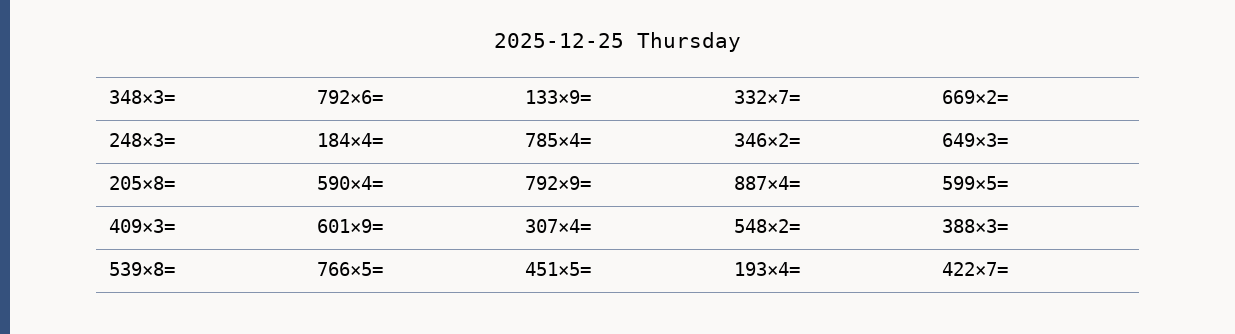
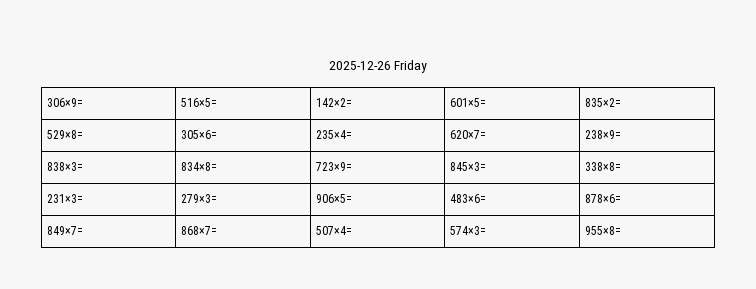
- 2025-12-25 Thursday
- 348×3= | 792×6= | 133×9= | 332×7= | 669×2=
- 248×3= | 184×4= | 785×4= | 346×2= | 649×3=
- 205×8= | 590×4= | 792×9= | 887×4= | 599×5=
- 409×3= | 601×9= | 307×4= | 548×2= | 388×3=
- 539×8= | 766×5= | 451×5= | 193×4= | 422×7=
+ 2025-12-26 Friday
+ 306×9= | 516×5= | 142×2= | 601×5= | 835×2=
+ 529×8= | 305×6= | 235×4= | 620×7= | 238×9=
+ 838×3= | 834×8= | 723×9= | 845×3= | 338×8=
+ 231×3= | 279×3= | 906×5= | 483×6= | 878×6=
+ 849×7= | 868×7= | 507×4= | 574×3= | 955×8=

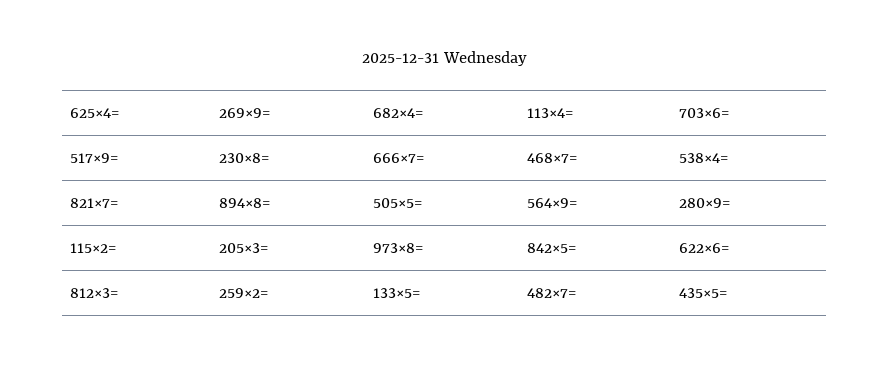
- 2025-12-26 Friday
- 306×9= | 516×5= | 142×2= | 601×5= | 835×2=
- 529×8= | 305×6= | 235×4= | 620×7= | 238×9=
- 838×3= | 834×8= | 723×9= | 845×3= | 338×8=
- 231×3= | 279×3= | 906×5= | 483×6= | 878×6=
- 849×7= | 868×7= | 507×4= | 574×3= | 955×8=
+ 2025-12-31 Wednesday
+ 625×4= | 269×9= | 682×4= | 113×4= | 703×6=
+ 517×9= | 230×8= | 666×7= | 468×7= | 538×4=
+ 821×7= | 894×8= | 505×5= | 564×9= | 280×9=
+ 115×2= | 205×3= | 973×8= | 842×5= | 622×6=
+ 812×3= | 259×2= | 133×5= | 482×7= | 435×5=

